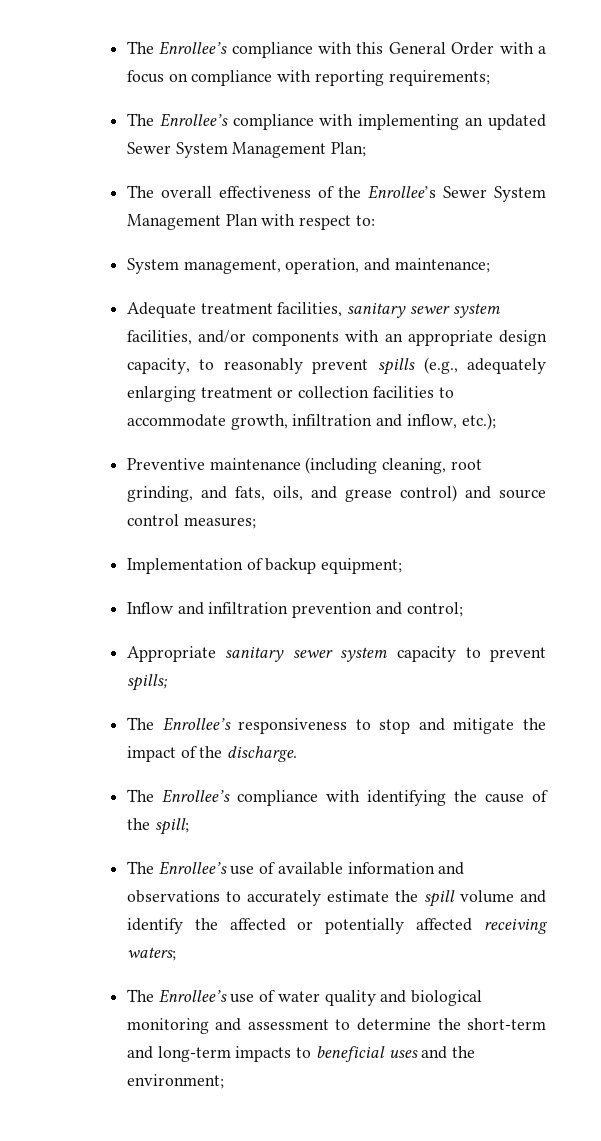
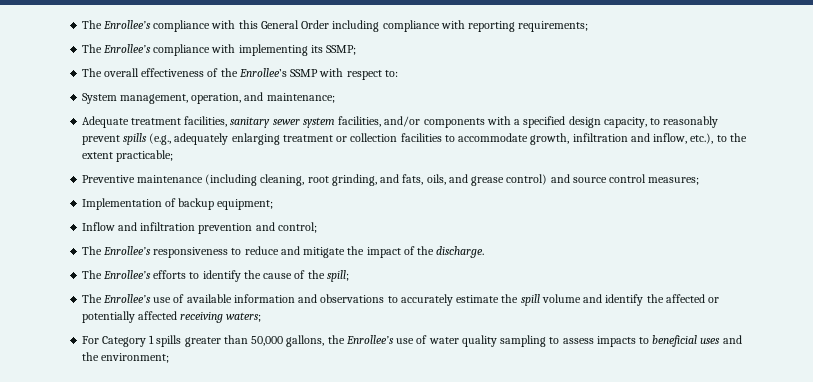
- The Enrollee’s compliance with this General Order with a focus on compliance with reporting requirements;
+ The Enrollee’s compliance with this General Order including compliance with reporting requirements;
- The Enrollee’s compliance with implementing an updated Sewer System Management Plan;
+ The Enrollee’s compliance with implementing its SSMP;
- The overall effectiveness of the Enrollee’s Sewer System Management Plan with respect to:
+ The overall effectiveness of the Enrollee’s SSMP with respect to:
- Adequate treatment facilities, sanitary sewer system facilities, and/or components with an appropriate design capacity, to reasonably prevent spills (e.g., adequately enlarging treatment or collection facilities to accommodate growth, infiltration and inflow, etc.);
+ Adequate treatment facilities, sanitary sewer system facilities, and/or components with a specified design capacity, to reasonably prevent spills (e.g., adequately enlarging treatment or collection facilities to accommodate growth, infiltration and inflow, etc.), to the extent practicable;
- Appropriate sanitary sewer system capacity to prevent spills;
- The Enrollee’s responsiveness to stop and mitigate the impact of the discharge.
+ The Enrollee’s responsiveness to reduce and mitigate the impact of the discharge.
- The Enrollee’s compliance with identifying the cause of the spill;
+ The Enrollee’s efforts to identify the cause of the spill;
- The Enrollee’s use of water quality and biological monitoring and assessment to determine the short-term and long-term impacts to beneficial uses and the environment;
+ For Category 1 spills greater than 50,000 gallons, the Enrollee’s use of water quality sampling to assess impacts to beneficial uses and the environment;

